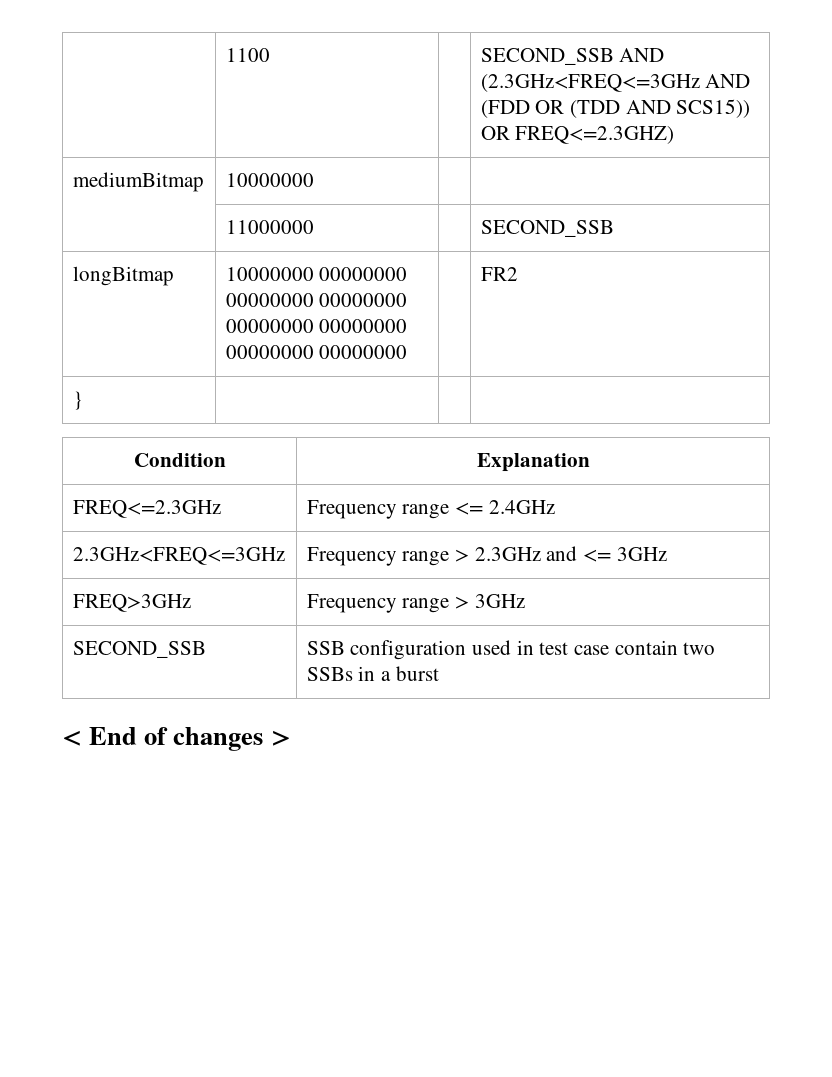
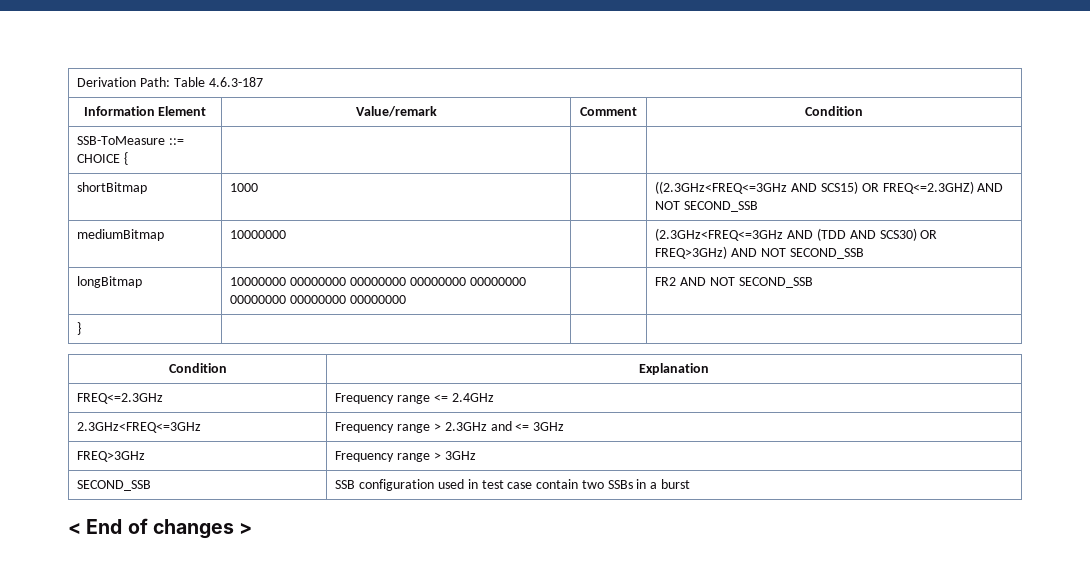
- | 1100 | | SECOND_SSB AND (2.3GHz<FREQ<=3GHz AND (FDD OR (TDD AND SCS15)) OR FREQ<=2.3GHZ)
+ Derivation Path: Table 4.6.3-187
+ Information Element | Value/remark | Comment | Condition
+ SSB-ToMeasure ::= CHOICE { | | |
+ shortBitmap | 1000 | | ((2.3GHz<FREQ<=3GHz AND SCS15) OR FREQ<=2.3GHZ) AND NOT SECOND_SSB
- mediumBitmap | 10000000 | |
- | 11000000 | | SECOND_SSB
+ mediumBitmap | 10000000 | | (2.3GHz<FREQ<=3GHz AND (TDD AND SCS30) OR FREQ>3GHz) AND NOT SECOND_SSB
- longBitmap | 10000000 00000000 00000000 00000000 00000000 00000000 00000000 00000000 | | FR2
+ longBitmap | 10000000 00000000 00000000 00000000 00000000 00000000 00000000 00000000 | | FR2 AND NOT SECOND_SSB

